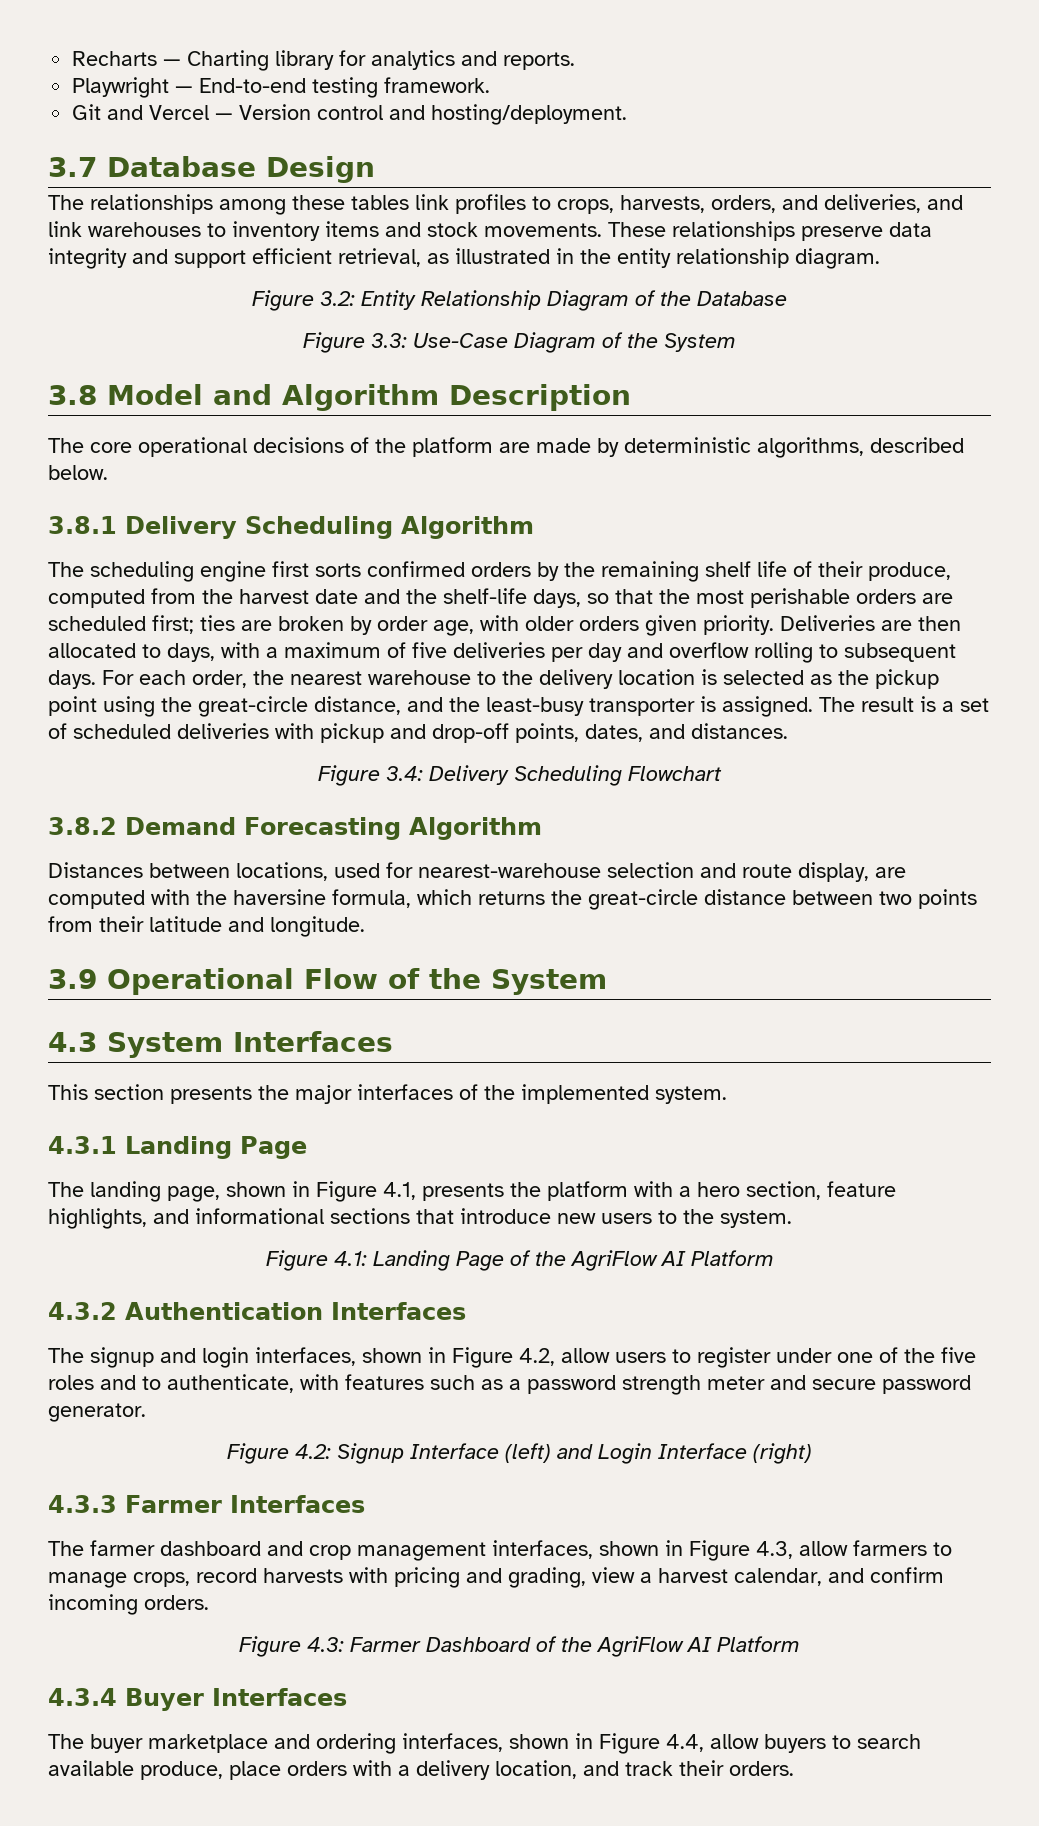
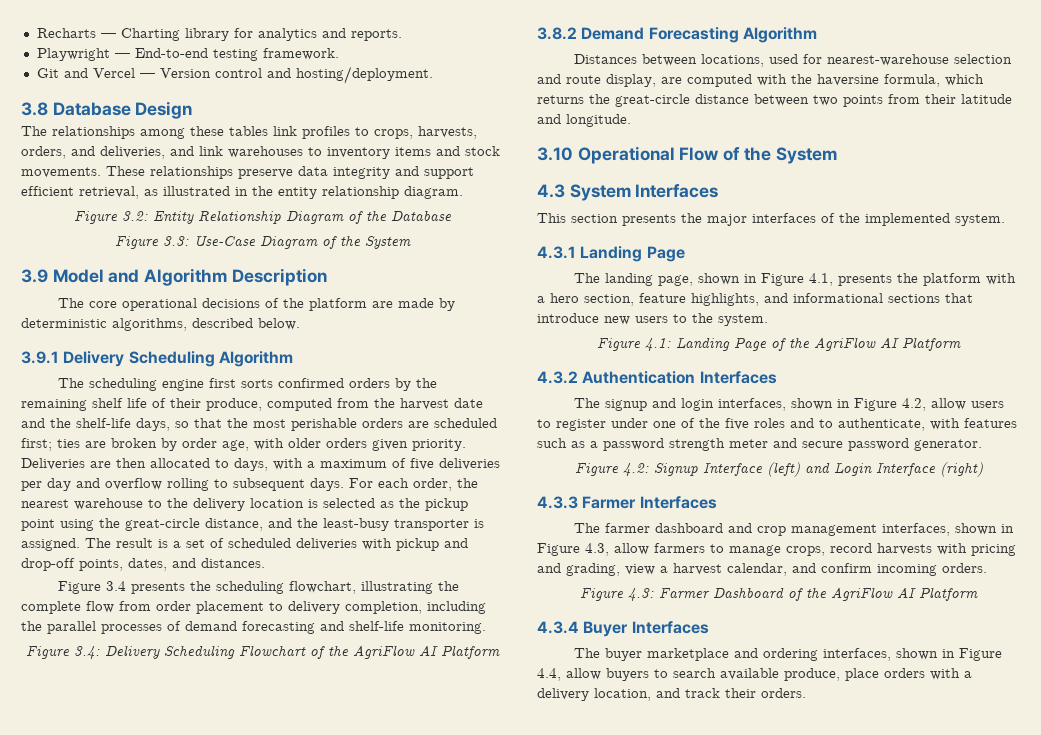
- 3.7 Database Design
+ 3.8 Database Design
- 3.8 Model and Algorithm Description
+ 3.9 Model and Algorithm Description
- 3.8.1 Delivery Scheduling Algorithm
+ 3.9.1 Delivery Scheduling Algorithm
+ Figure 3.4 presents the scheduling flowchart, illustrating the complete flow from order placement to delivery completion, including the parallel processes of demand forecasting and shelf-life monitoring.
- Figure 3.4: Delivery Scheduling Flowchart
+ Figure 3.4: Delivery Scheduling Flowchart of the AgriFlow AI Platform
- 3.9 Operational Flow of the System
+ 3.10 Operational Flow of the System

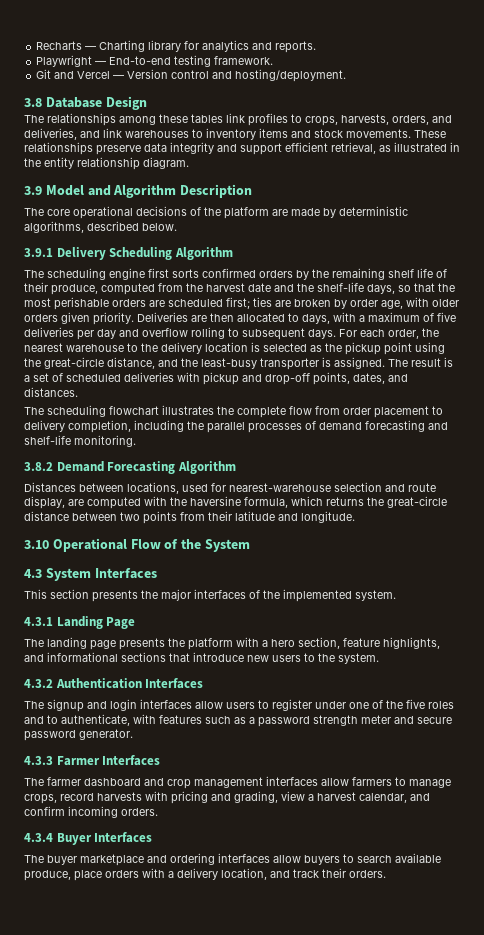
- Figure 3.2: Entity Relationship Diagram of the Database
- Figure 3.3: Use-Case Diagram of the System
- Figure 3.4 presents the scheduling flowchart, illustrating the complete flow from order placement to delivery completion, including the parallel processes of demand forecasting and shelf-life monitoring.
+ The scheduling flowchart illustrates the complete flow from order placement to delivery completion, including the parallel processes of demand forecasting and shelf-life monitoring.
- Figure 3.4: Delivery Scheduling Flowchart of the AgriFlow AI Platform
- The landing page, shown in Figure 4.1, presents the platform with a hero section, feature highlights, and informational sections that introduce new users to the system.
+ The landing page presents the platform with a hero section, feature highlights, and informational sections that introduce new users to the system.
- Figure 4.1: Landing Page of the AgriFlow AI Platform
- The signup and login interfaces, shown in Figure 4.2, allow users to register under one of the five roles and to authenticate, with features such as a password strength meter and secure password generator.
+ The signup and login interfaces allow users to register under one of the five roles and to authenticate, with features such as a password strength meter and secure password generator.
- Figure 4.2: Signup Interface (left) and Login Interface (right)
- The farmer dashboard and crop management interfaces, shown in Figure 4.3, allow farmers to manage crops, record harvests with pricing and grading, view a harvest calendar, and confirm incoming orders.
+ The farmer dashboard and crop management interfaces allow farmers to manage crops, record harvests with pricing and grading, view a harvest calendar, and confirm incoming orders.
- Figure 4.3: Farmer Dashboard of the AgriFlow AI Platform
- The buyer marketplace and ordering interfaces, shown in Figure 4.4, allow buyers to search available produce, place orders with a delivery location, and track their orders.
+ The buyer marketplace and ordering interfaces allow buyers to search available produce, place orders with a delivery location, and track their orders.

